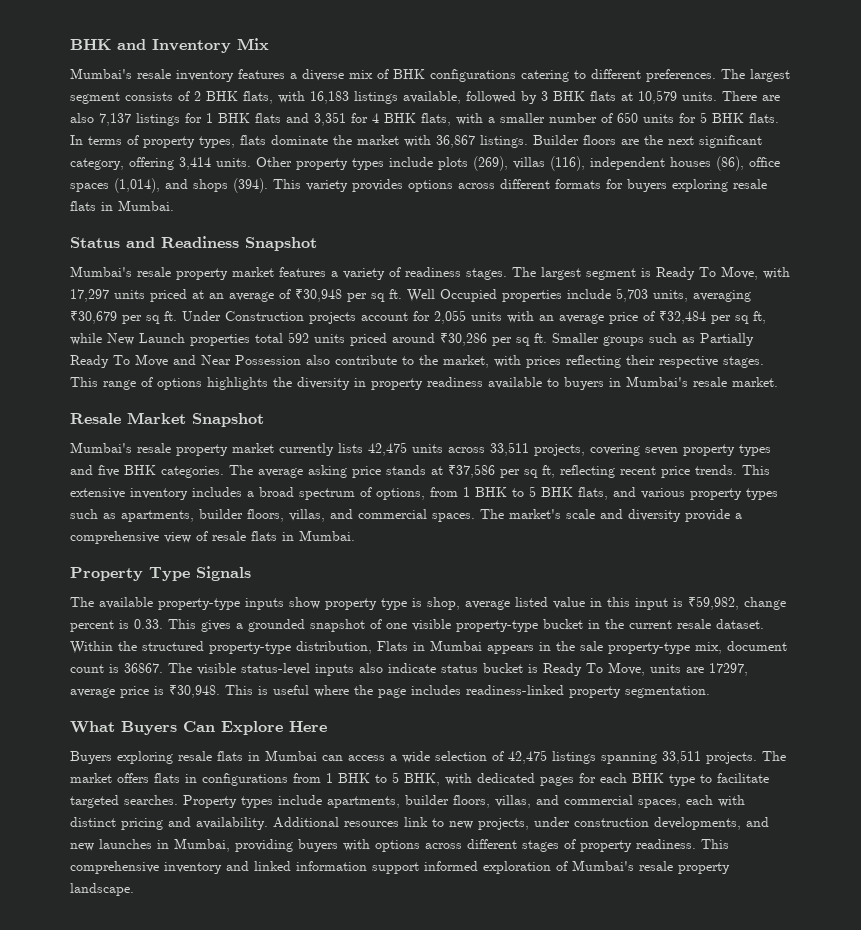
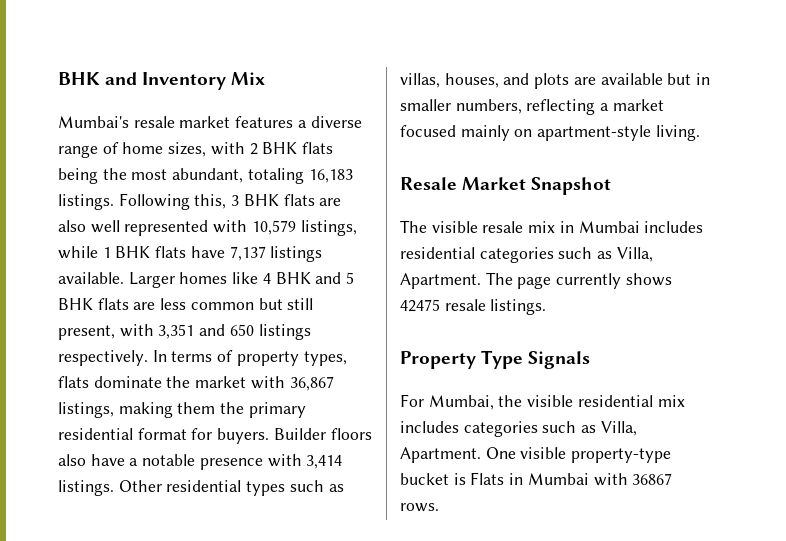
- Mumbai's resale inventory features a diverse mix of BHK configurations catering to different preferences. The largest segment consists of 2 BHK flats, with 16,183 listings available, followed by 3 BHK flats at 10,579 units. There are also 7,137 listings for 1 BHK flats and 3,351 for 4 BHK flats, with a smaller number of 650 units for 5 BHK flats.
+ Mumbai's resale market features a diverse range of home sizes, with 2 BHK flats being the most abundant, totaling 16,183 listings. Following this, 3 BHK flats are also well represented with 10,579 listings, while 1 BHK flats have 7,137 listings available. Larger homes like 4 BHK and 5 BHK flats are less common but still present, with 3,351 and 650 listings respectively.
- In terms of property types, flats dominate the market with 36,867 listings. Builder floors are the next significant category, offering 3,414 units. Other property types include plots (269), villas (116), independent houses (86), office spaces (1,014), and shops (394). This variety provides options across different formats for buyers exploring resale flats in Mumbai.
- Status and Readiness Snapshot
- Mumbai's resale property market features a variety of readiness stages. The largest segment is Ready To Move, with 17,297 units priced at an average of ₹30,948 per sq ft. Well Occupied properties include 5,703 units, averaging ₹30,679 per sq ft. Under Construction projects account for 2,055 units with an average price of ₹32,484 per sq ft, while New Launch properties total 592 units priced around ₹30,286 per sq ft. Smaller groups such as Partially Ready To Move and Near Possession also contribute to the market, with prices reflecting their respective stages. This range of options highlights the diversity in property readiness available to buyers in Mumbai's resale market.
+ In terms of property types, flats dominate the market with 36,867 listings, making them the primary residential format for buyers. Builder floors also have a notable presence with 3,414 listings. Other residential types such as villas, houses, and plots are available but in smaller numbers, reflecting a market focused mainly on apartment-style living.
  Resale Market Snapshot
- Mumbai's resale property market currently lists 42,475 units across 33,511 projects, covering seven property types and five BHK categories. The average asking price stands at ₹37,586 per sq ft, reflecting recent price trends. This extensive inventory includes a broad spectrum of options, from 1 BHK to 5 BHK flats, and various property types such as apartments, builder floors, villas, and commercial spaces. The market's scale and diversity provide a comprehensive view of resale flats in Mumbai.
+ The visible resale mix in Mumbai includes residential categories such as Villa, Apartment. The page currently shows 42475 resale listings.
  Property Type Signals
- The available property-type inputs show property type is shop, average listed value in this input is ₹59,982, change percent is 0.33. This gives a grounded snapshot of one visible property-type bucket in the current resale dataset. Within the structured property-type distribution, Flats in Mumbai appears in the sale property-type mix, document count is 36867. The visible status-level inputs also indicate status bucket is Ready To Move, units are 17297, average price is ₹30,948. This is useful where the page includes readiness-linked property segmentation.
- What Buyers Can Explore Here
- Buyers exploring resale flats in Mumbai can access a wide selection of 42,475 listings spanning 33,511 projects. The market offers flats in configurations from 1 BHK to 5 BHK, with dedicated pages for each BHK type to facilitate targeted searches. Property types include apartments, builder floors, villas, and commercial spaces, each with distinct pricing and availability. Additional resources link to new projects, under construction developments, and new launches in Mumbai, providing buyers with options across different stages of property readiness. This comprehensive inventory and linked information support informed exploration of Mumbai's resale property landscape.
+ For Mumbai, the visible residential mix includes categories such as Villa, Apartment. One visible property-type bucket is Flats in Mumbai with 36867 rows.

